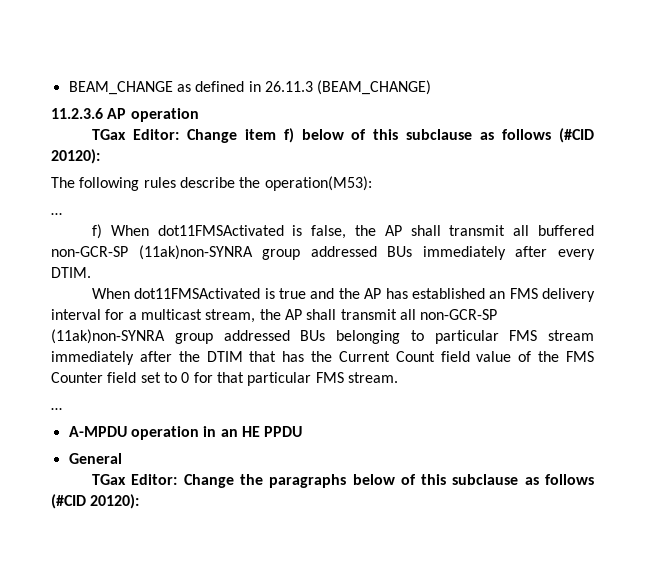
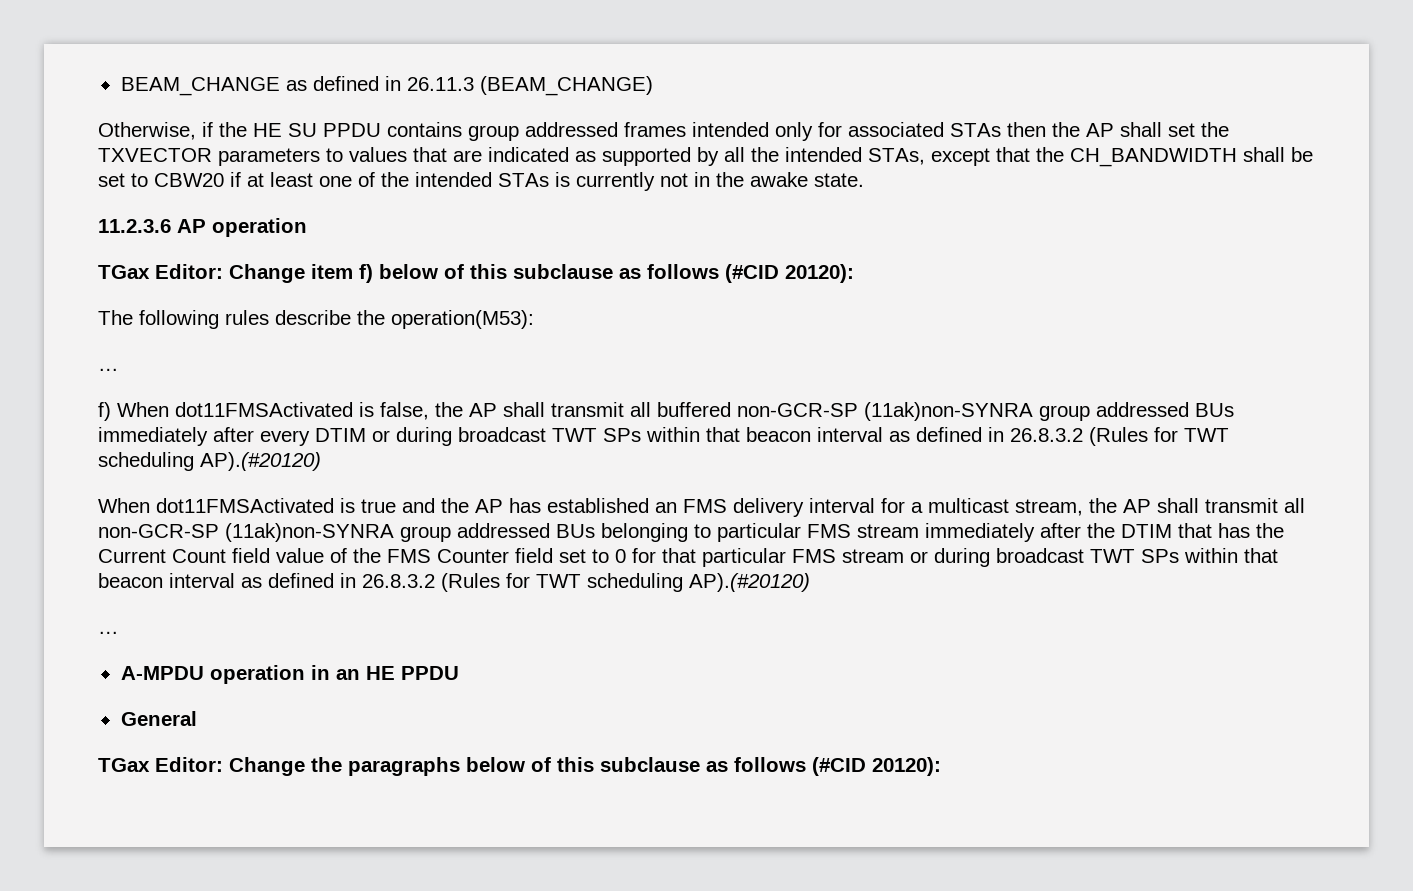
+ Otherwise, if the HE SU PPDU contains group addressed frames intended only for associated STAs then the AP shall set the TXVECTOR parameters to values that are indicated as supported by all the intended STAs, except that the CH_BANDWIDTH shall be set to CBW20 if at least one of the intended STAs is currently not in the awake state.
- f) When dot11FMSActivated is false, the AP shall transmit all buffered non-GCR-SP (11ak)non-SYNRA group addressed BUs immediately after every DTIM.
+ f) When dot11FMSActivated is false, the AP shall transmit all buffered non-GCR-SP (11ak)non-SYNRA group addressed BUs immediately after every DTIM or during broadcast TWT SPs within that beacon interval as defined in 26.8.3.2 (Rules for TWT scheduling AP).(#20120)
- When dot11FMSActivated is true and the AP has established an FMS delivery interval for a multicast stream, the AP shall transmit all non-GCR-SP (11ak)non-SYNRA group addressed BUs belonging to particular FMS stream immediately after the DTIM that has the Current Count field value of the FMS Counter field set to 0 for that particular FMS stream.
+ When dot11FMSActivated is true and the AP has established an FMS delivery interval for a multicast stream, the AP shall transmit all non-GCR-SP (11ak)non-SYNRA group addressed BUs belonging to particular FMS stream immediately after the DTIM that has the Current Count field value of the FMS Counter field set to 0 for that particular FMS stream or during broadcast TWT SPs within that beacon interval as defined in 26.8.3.2 (Rules for TWT scheduling AP).(#20120)

